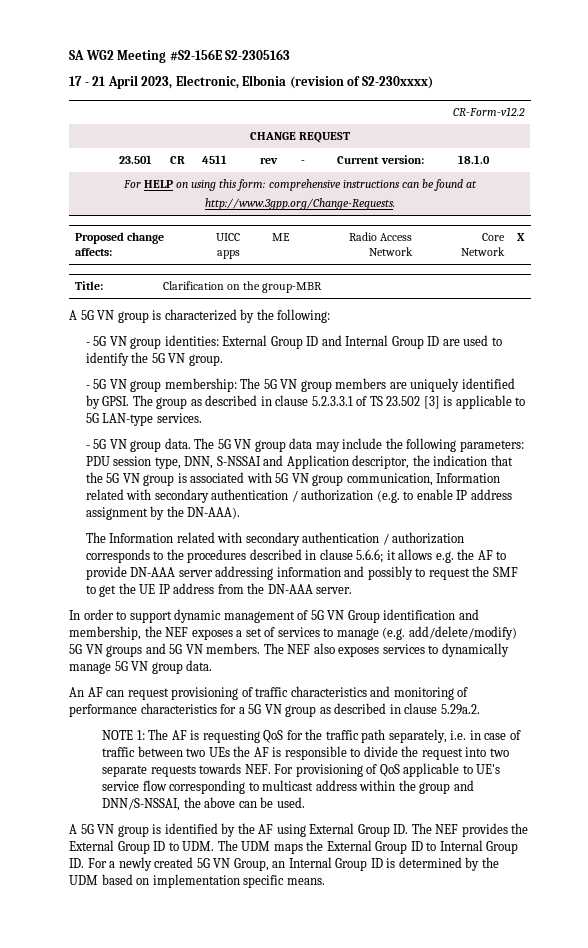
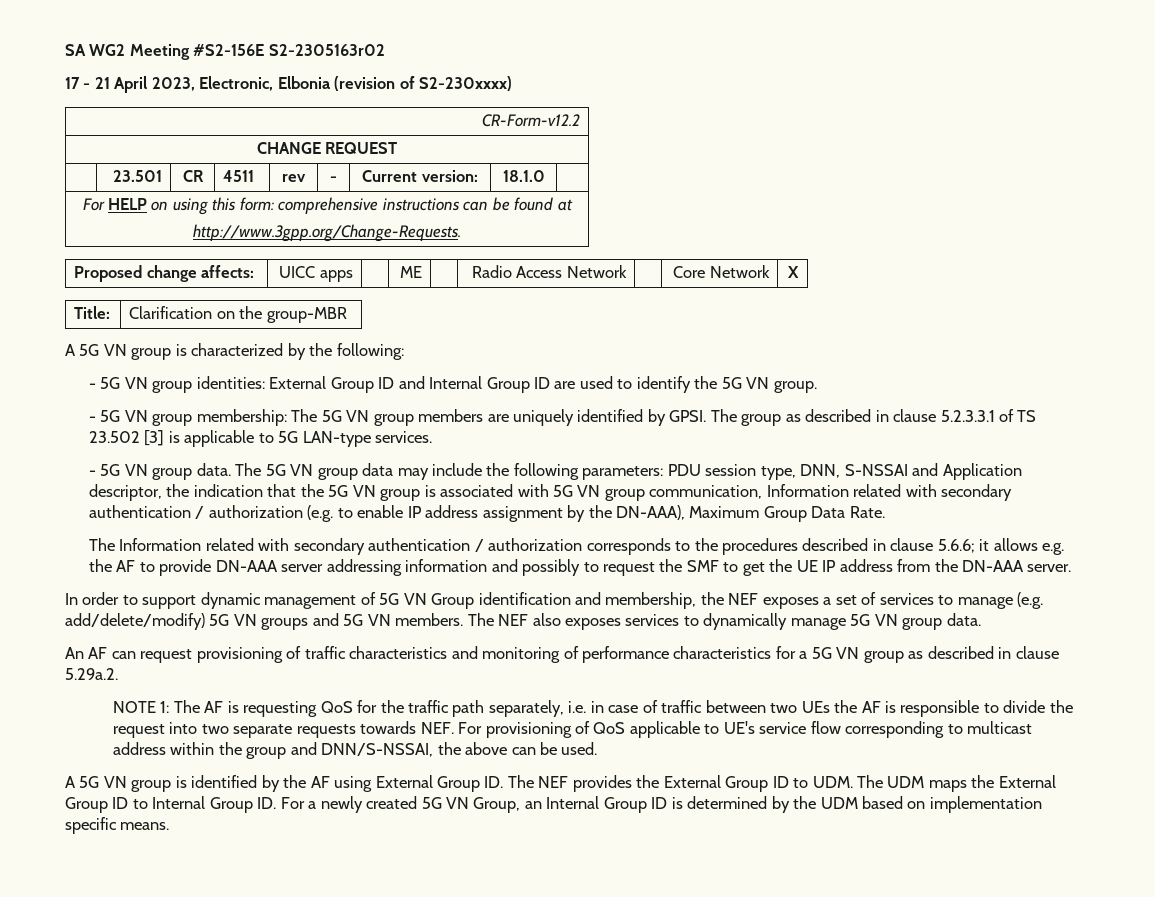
- SA WG2 Meeting #S2-156E S2-2305163
+ SA WG2 Meeting #S2-156E S2-2305163r02
- The 5G VN group data may include the following parameters: PDU session type, DNN, S-NSSAI and Application descriptor, the indication that the 5G VN group is associated with 5G VN group communication, Information related with secondary authentication / authorization (e.g. to enable IP address assignment by the DN-AAA).
+ The 5G VN group data may include the following parameters: PDU session type, DNN, S-NSSAI and Application descriptor, the indication that the 5G VN group is associated with 5G VN group communication, Information related with secondary authentication / authorization (e.g. to enable IP address assignment by the DN-AAA), Maximum Group Data Rate.

